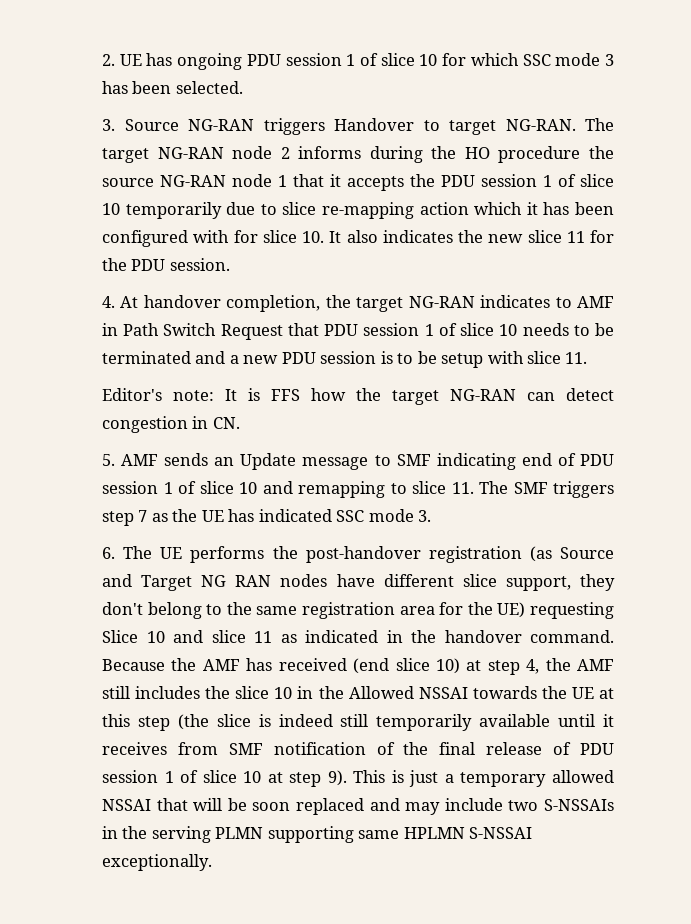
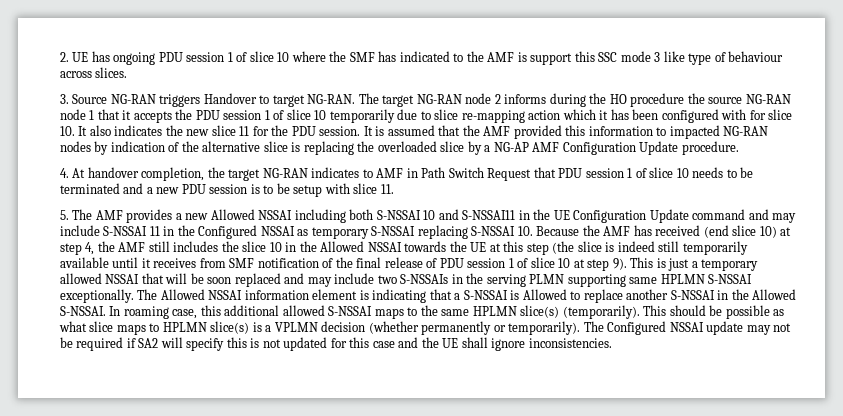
- 2. UE has ongoing PDU session 1 of slice 10 for which SSC mode 3 has been selected.
+ 2. UE has ongoing PDU session 1 of slice 10 where the SMF has indicated to the AMF is support this SSC mode 3 like type of behaviour across slices.
+ It is assumed that the AMF provided this information to impacted NG-RAN nodes by indication of the alternative slice is replacing the overloaded slice by a NG-AP AMF Configuration Update procedure.
- Editor's note: It is FFS how the target NG-RAN can detect congestion in CN.
- 5. AMF sends an Update message to SMF indicating end of PDU session 1 of slice 10 and remapping to slice 11. The SMF triggers step 7 as the UE has indicated SSC mode 3.
- 6. The UE performs the post-handover registration (as Source and Target NG RAN nodes have different slice support, they don't belong to the same registration area for the UE) requesting Slice 10 and slice 11 as indicated in the handover command. Because the AMF has received (end slice 10) at step 4, the AMF still includes the slice 10 in the Allowed NSSAI towards the UE at this step (the slice is indeed still temporarily available until it receives from SMF notification of the final release of PDU session 1 of slice 10 at step 9).
+ 5. The AMF provides a new Allowed NSSAI including both S-NSSAI 10 and S-NSSAI11 in the UE Configuration Update command and may include S-NSSAI 11 in the Configured NSSAI as temporary S-NSSAI replacing S-NSSAI 10. Because the AMF has received (end slice 10) at step 4, the AMF still includes the slice 10 in the Allowed NSSAI towards the UE at this step (the slice is indeed still temporarily available until it receives from SMF notification of the final release of PDU session 1 of slice 10 at step 9).
+ The Allowed NSSAI information element is indicating that a S-NSSAI is Allowed to replace another S-NSSAI in the Allowed S-NSSAI. In roaming case, this additional allowed S-NSSAI maps to the same HPLMN slice(s) (temporarily). This should be possible as what slice maps to HPLMN slice(s) is a VPLMN decision (whether permanently or temporarily). The Configured NSSAI update may not be required if SA2 will specify this is not updated for this case and the UE shall ignore inconsistencies.

